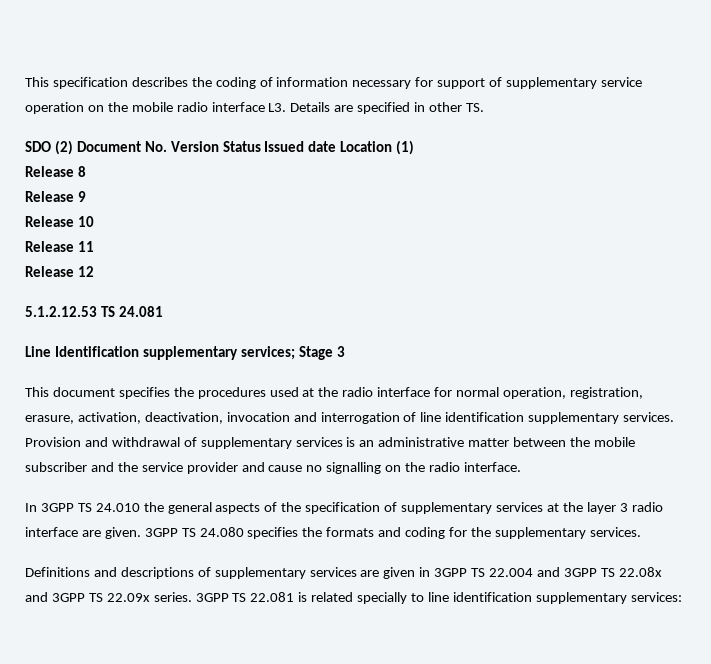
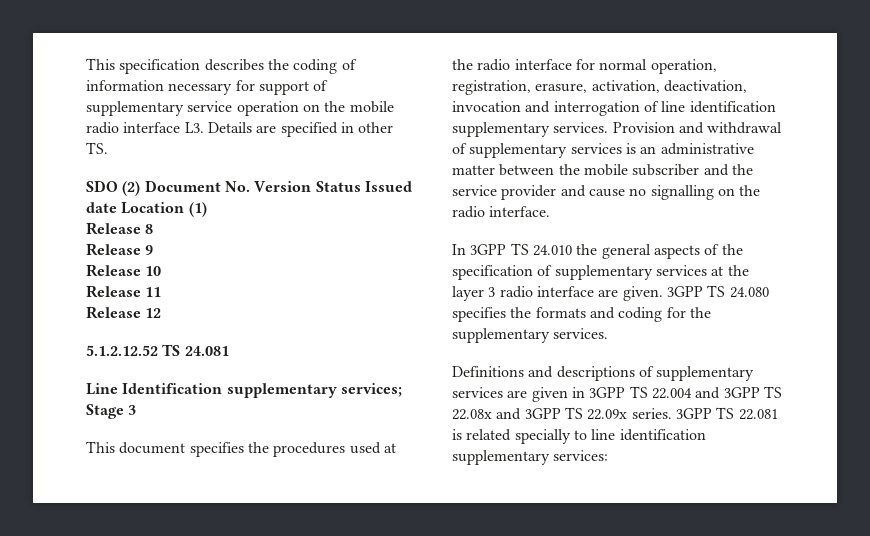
- 5.1.2.12.53 TS 24.081
+ 5.1.2.12.52 TS 24.081

